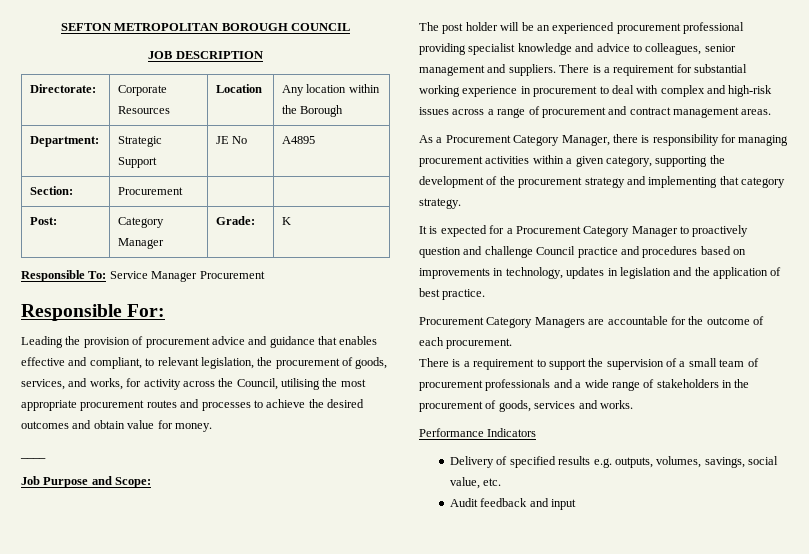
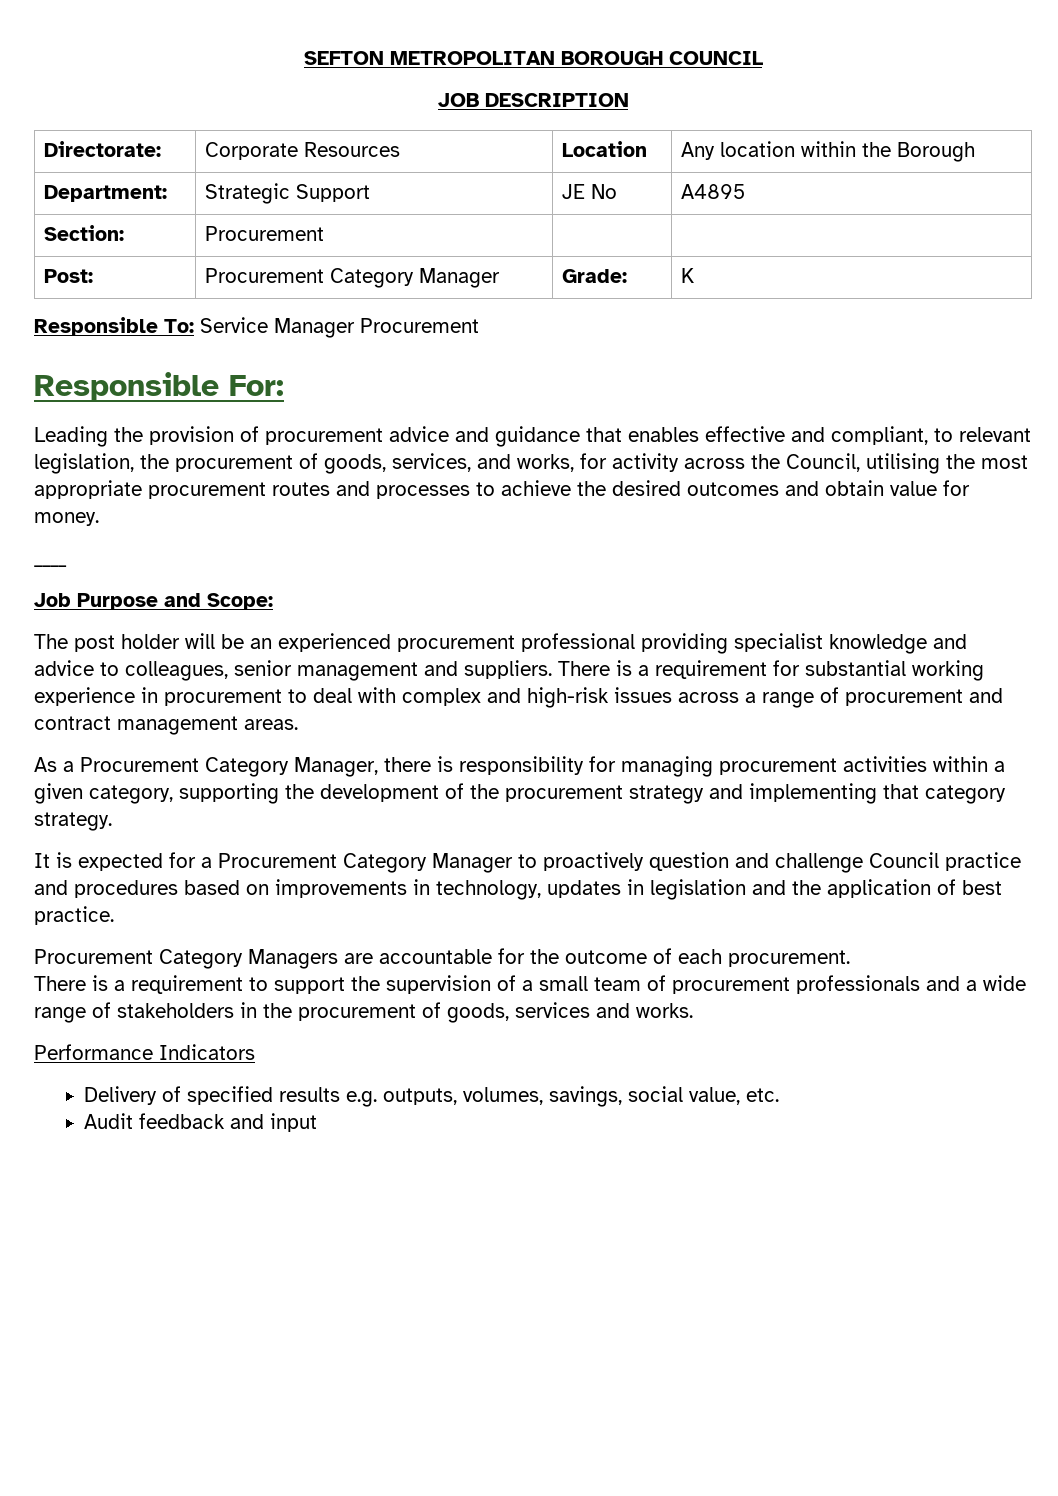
- Post: | Category Manager | Grade: | K
+ Post: | Procurement Category Manager | Grade: | K

